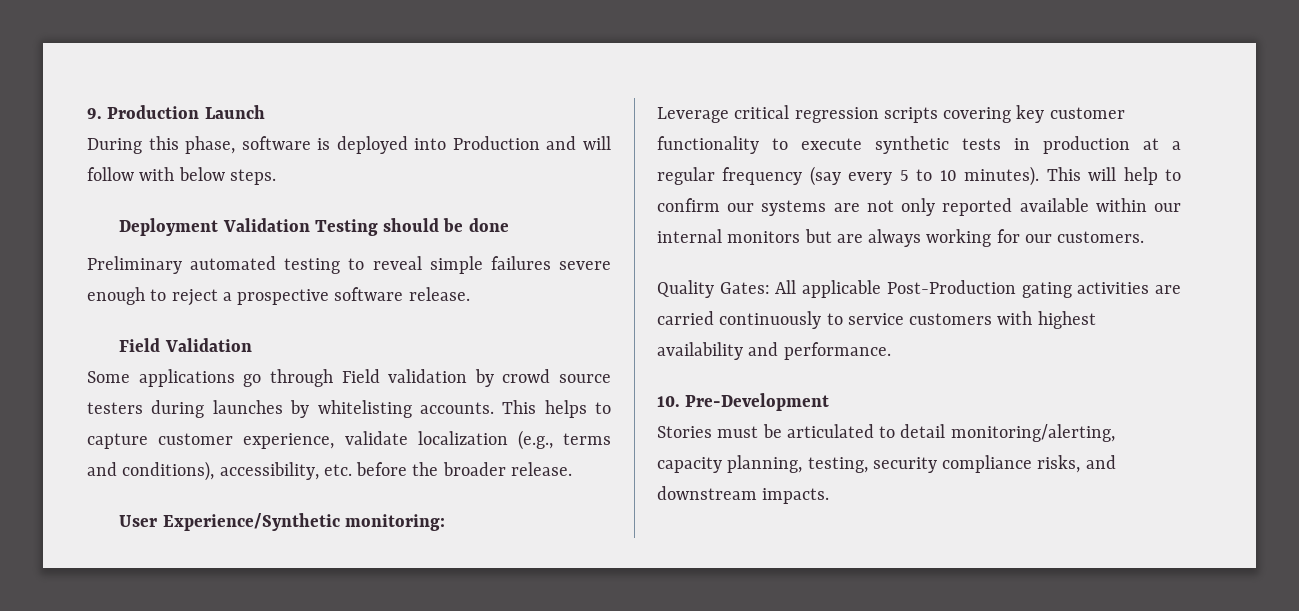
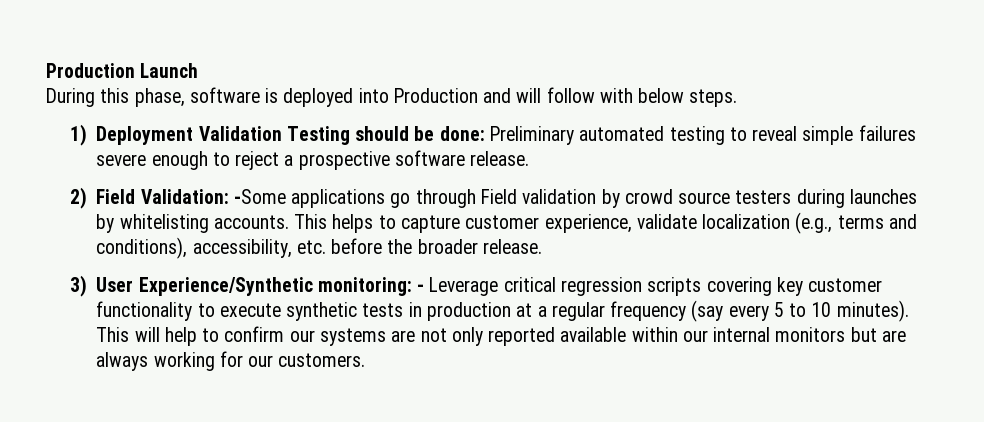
- 9. Production Launch
+ Production Launch
- Deployment Validation Testing should be done
- Preliminary automated testing to reveal simple failures severe enough to reject a prospective software release.
+ 1) Deployment Validation Testing should be done: Preliminary automated testing to reveal simple failures severe enough to reject a prospective software release.
- Field Validation
- Some applications go through Field validation by crowd source testers during launches by whitelisting accounts.
+ 2) Field Validation: -Some applications go through Field validation by crowd source testers during launches by whitelisting accounts.
- User Experience/Synthetic monitoring:
- Leverage critical regression scripts covering key customer functionality to execute synthetic tests in production at a regular frequency (say every 5 to 10 minutes).
+ 3) User Experience/Synthetic monitoring: - Leverage critical regression scripts covering key customer functionality to execute synthetic tests in production at a regular frequency (say every 5 to 10 minutes).
- Quality Gates: All applicable Post-Production gating activities are carried continuously to service customers with highest availability and performance.
- 10. Pre-Development
- Stories must be articulated to detail monitoring/alerting, capacity planning, testing, security compliance risks, and downstream impacts.

